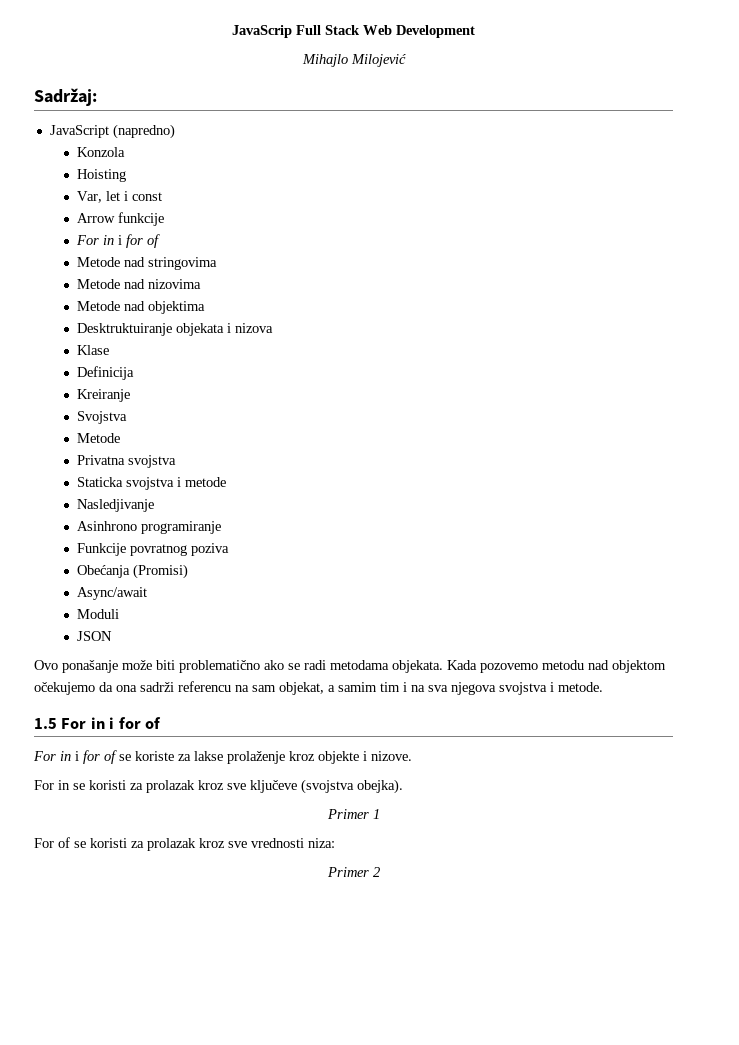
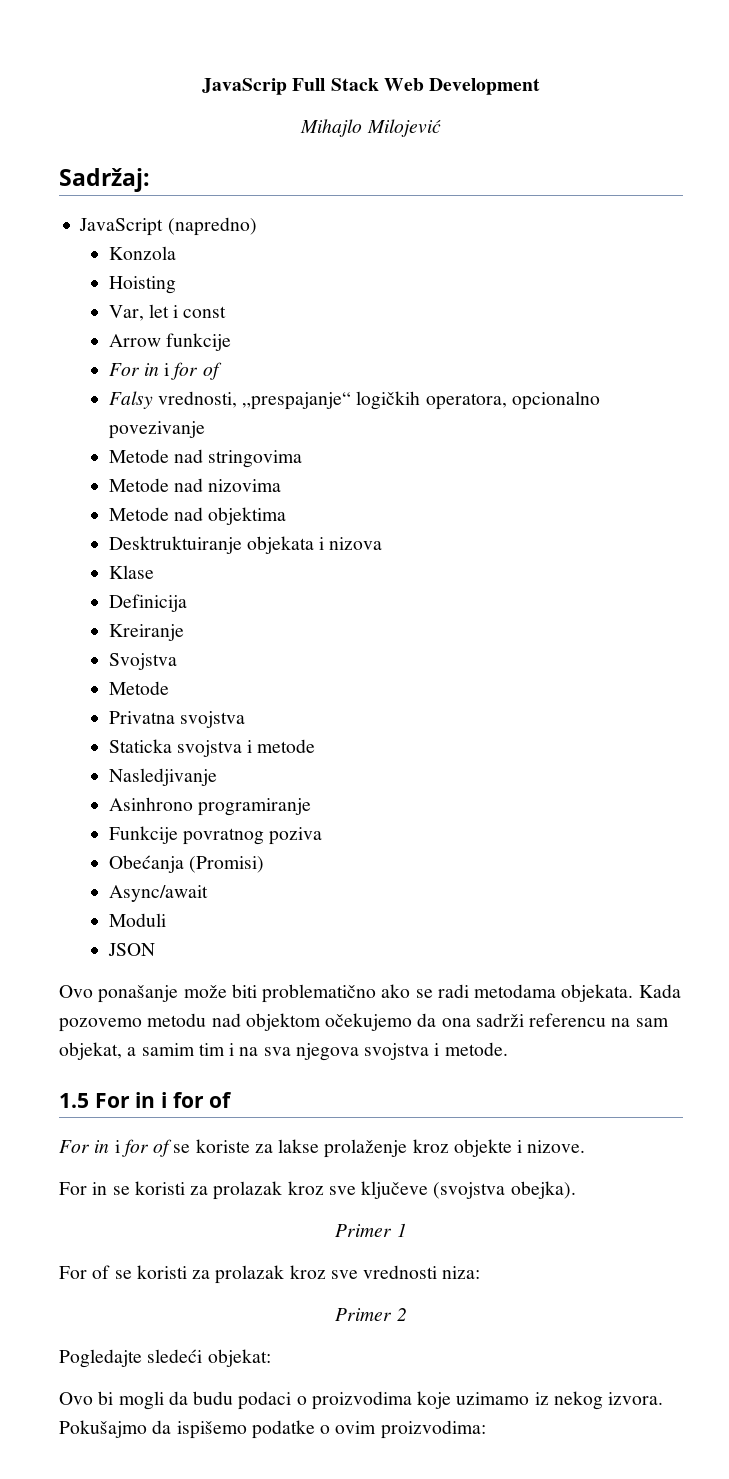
+ Falsy vrednosti, „prespajanje“ logičkih operatora, opcionalno povezivanje
+ Pogledajte sledeći objekat:
+ Ovo bi mogli da budu podaci o proizvodima koje uzimamo iz nekog izvora. Pokušajmo da ispišemo podatke o ovim proizvodima:

